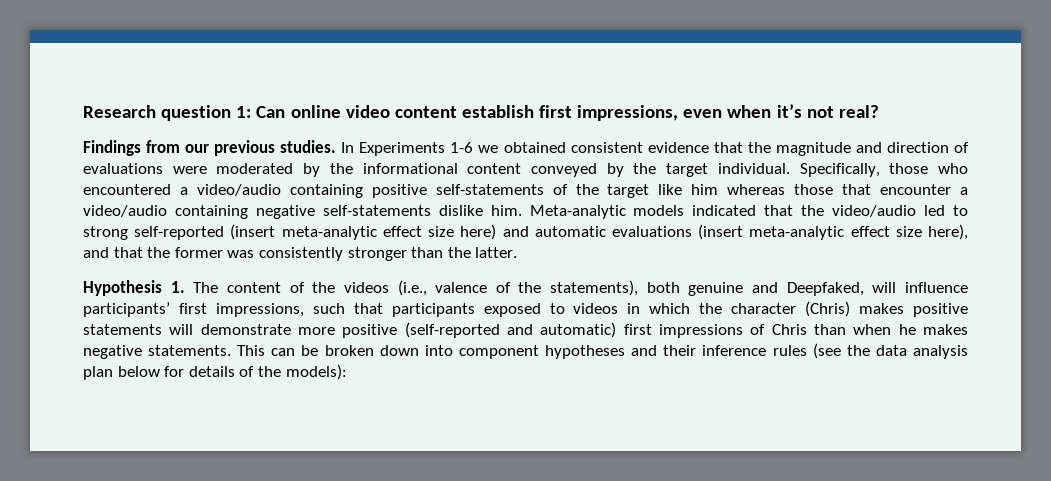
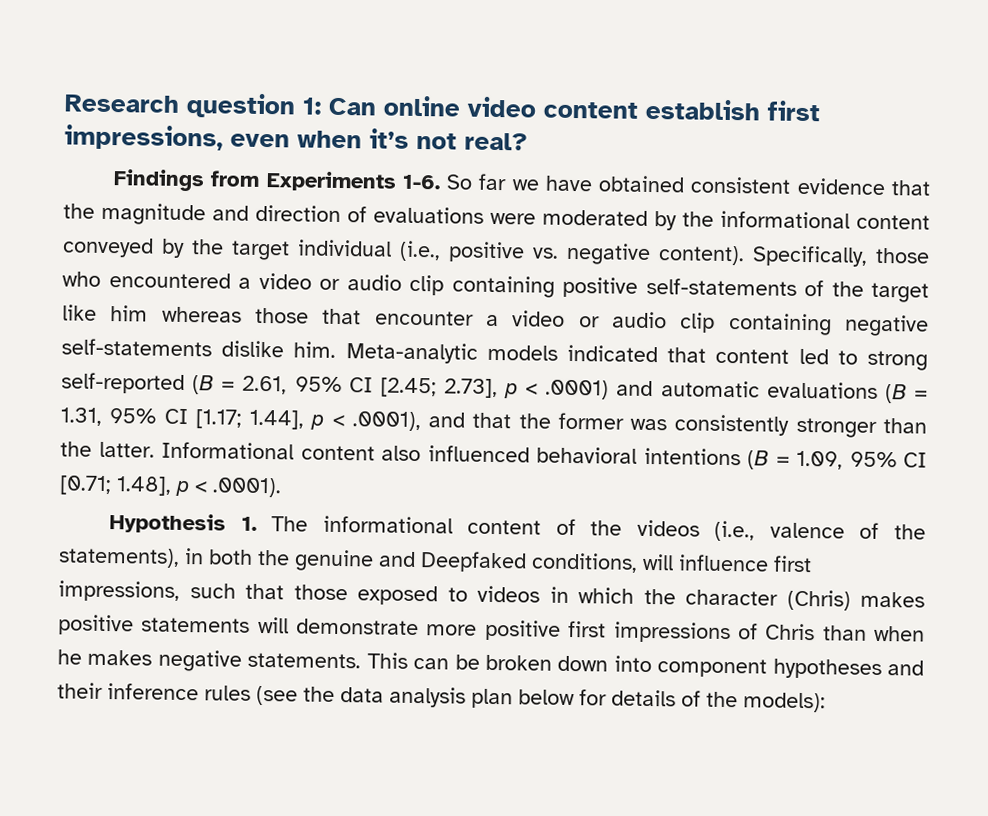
- Findings from our previous studies. In Experiments 1-6 we obtained consistent evidence that the magnitude and direction of evaluations were moderated by the informational content conveyed by the target individual.
+ Findings from Experiments 1-6. So far we have obtained consistent evidence that the magnitude and direction of evaluations were moderated by the informational content conveyed by the target individual (i.e., positive vs. negative content).
- Specifically, those who encountered a video/audio containing positive self-statements of the target like him whereas those that encounter a video/audio containing negative self-statements dislike him.
+ Specifically, those who encountered a video or audio clip containing positive self-statements of the target like him whereas those that encounter a video or audio clip containing negative self-statements dislike him.
- Meta-analytic models indicated that the video/audio led to strong self-reported (insert meta-analytic effect size here) and automatic evaluations (insert meta-analytic effect size here), and that the former was consistently stronger than the latter.
+ Meta-analytic models indicated that content led to strong self-reported (B = 2.61, 95% CI [2.45; 2.73], p < .0001) and automatic evaluations (B = 1.31, 95% CI [1.17; 1.44], p < .0001), and that the former was consistently stronger than the latter. Informational content also influenced behavioral intentions (B = 1.09, 95% CI [0.71; 1.48], p < .0001).
- Hypothesis 1. The content of the videos (i.e., valence of the statements), both genuine and Deepfaked, will influence participants’ first impressions, such that participants exposed to videos in which the character (Chris) makes positive statements will demonstrate more positive (self-reported and automatic) first impressions of Chris than when he makes negative statements.
+ Hypothesis 1. The informational content of the videos (i.e., valence of the statements), in both the genuine and Deepfaked conditions, will influence first impressions, such that those exposed to videos in which the character (Chris) makes positive statements will demonstrate more positive first impressions of Chris than when he makes negative statements.

